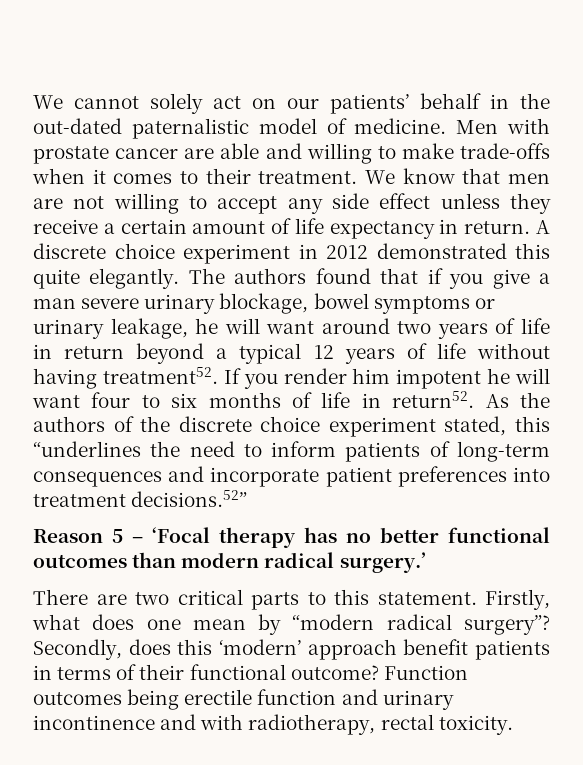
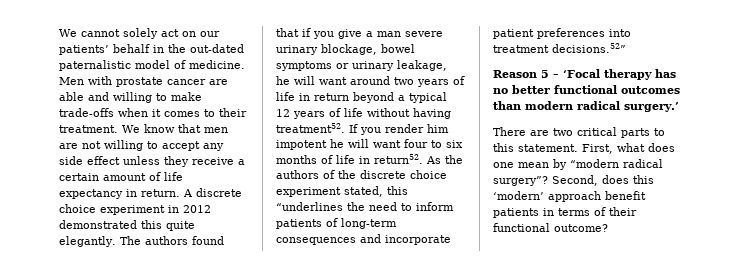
- Firstly, what does one mean by “modern radical surgery”?
+ First, what does one mean by “modern radical surgery”?
- Secondly, does this ‘modern’ approach benefit patients in terms of their functional outcome? Function outcomes being erectile function and urinary incontinence and with radiotherapy, rectal toxicity.
+ Second, does this ‘modern’ approach benefit patients in terms of their functional outcome?

